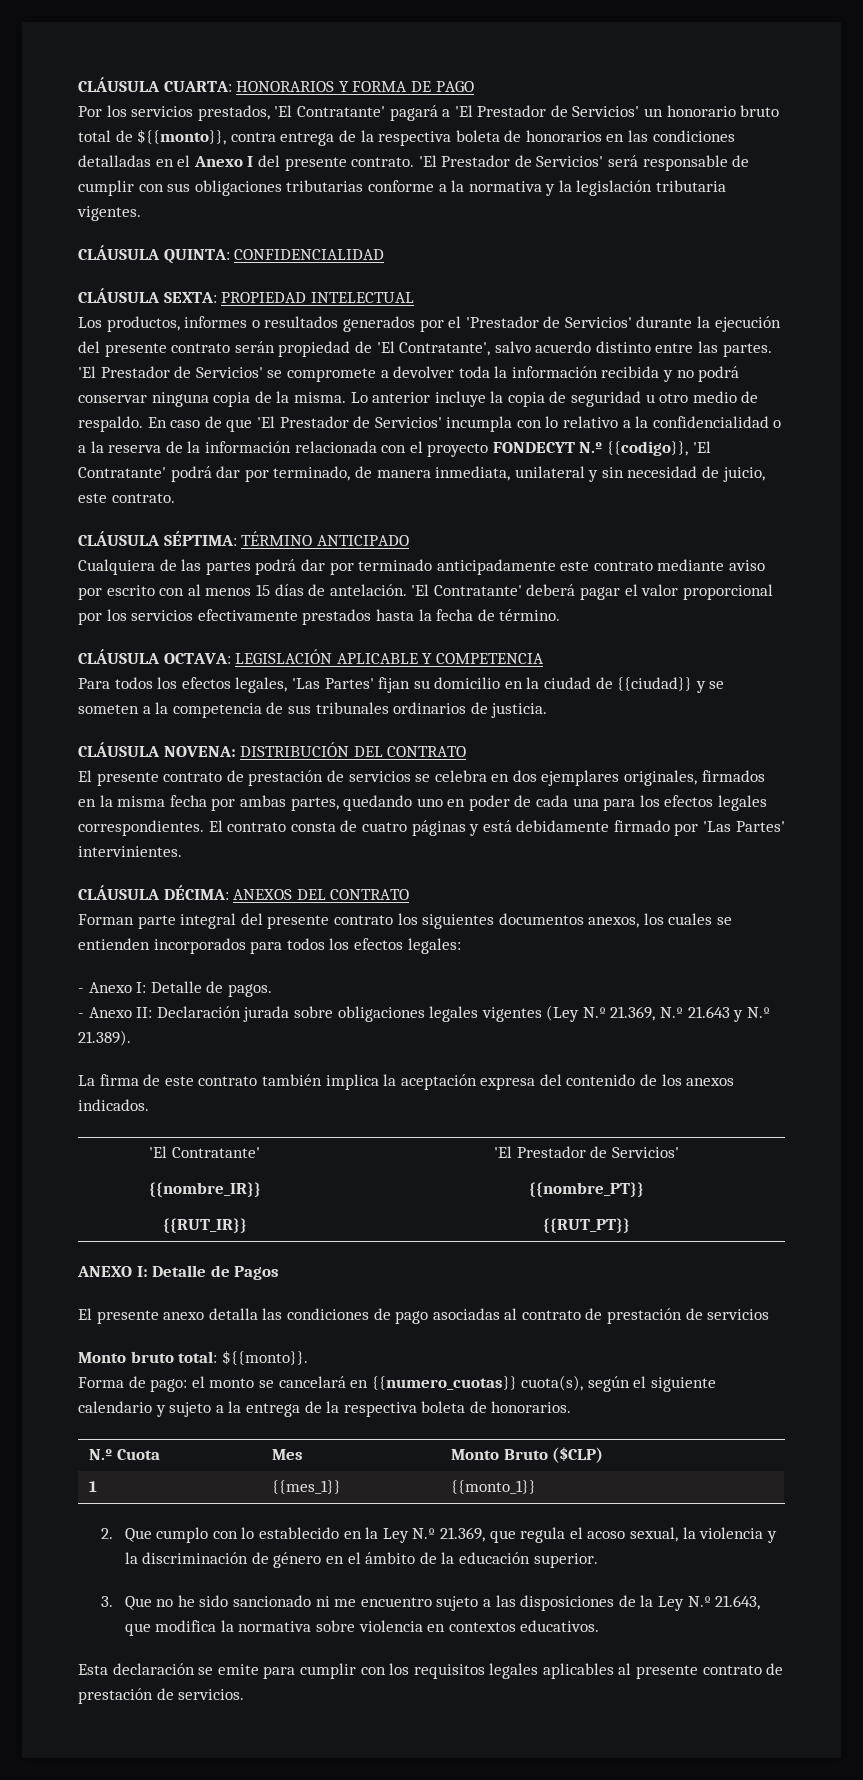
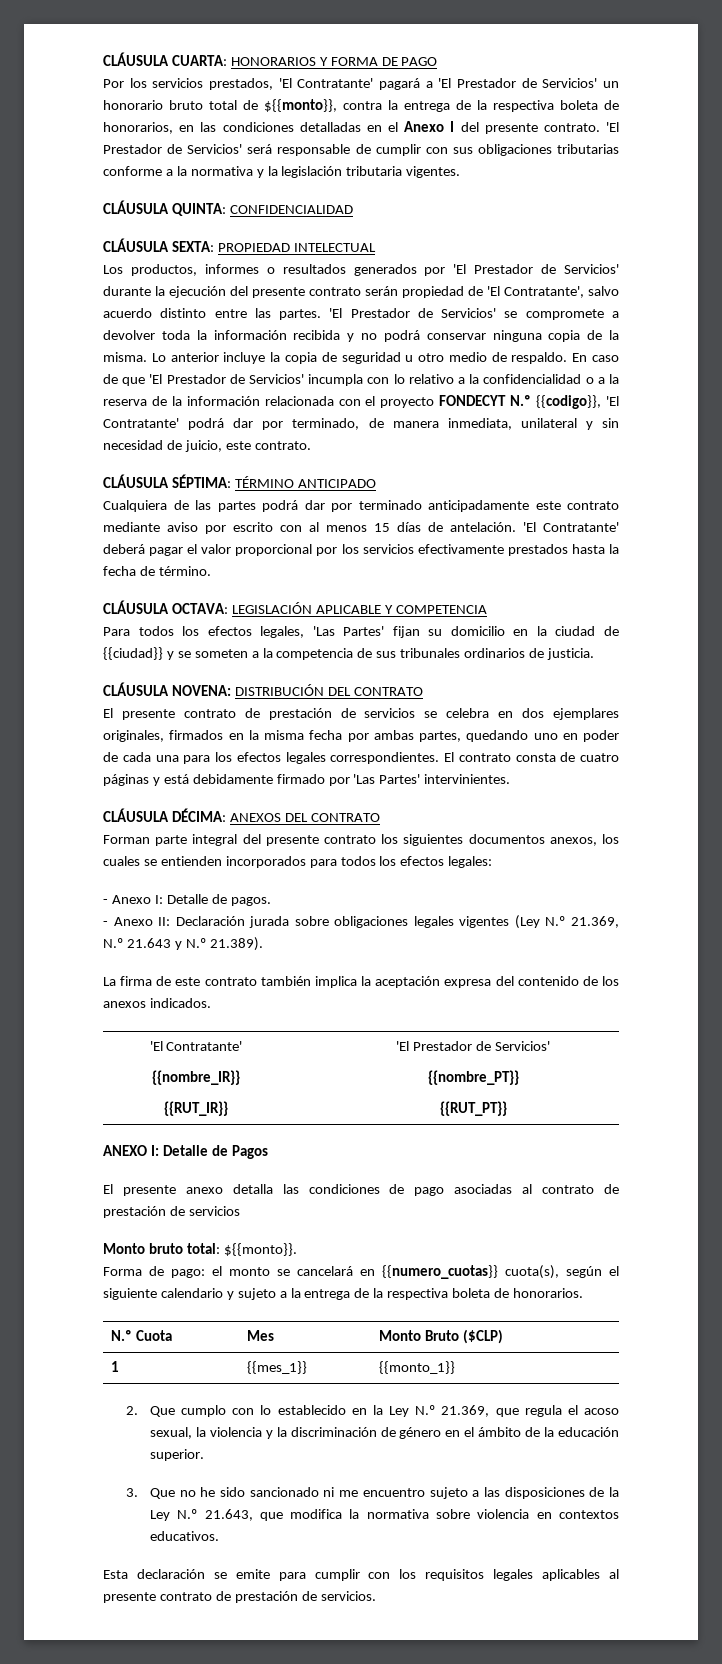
- Por los servicios prestados, 'El Contratante' pagará a 'El Prestador de Servicios' un honorario bruto total de ${{monto}}, contra entrega de la respectiva boleta de honorarios en las condiciones detalladas en el Anexo I del presente contrato.
+ Por los servicios prestados, 'El Contratante' pagará a 'El Prestador de Servicios' un honorario bruto total de ${{monto}}, contra la entrega de la respectiva boleta de honorarios, en las condiciones detalladas en el Anexo I del presente contrato.
- Los productos, informes o resultados generados por el 'Prestador de Servicios' durante la ejecución del presente contrato serán propiedad de 'El Contratante', salvo acuerdo distinto entre las partes.
+ Los productos, informes o resultados generados por 'El Prestador de Servicios' durante la ejecución del presente contrato serán propiedad de 'El Contratante', salvo acuerdo distinto entre las partes.

